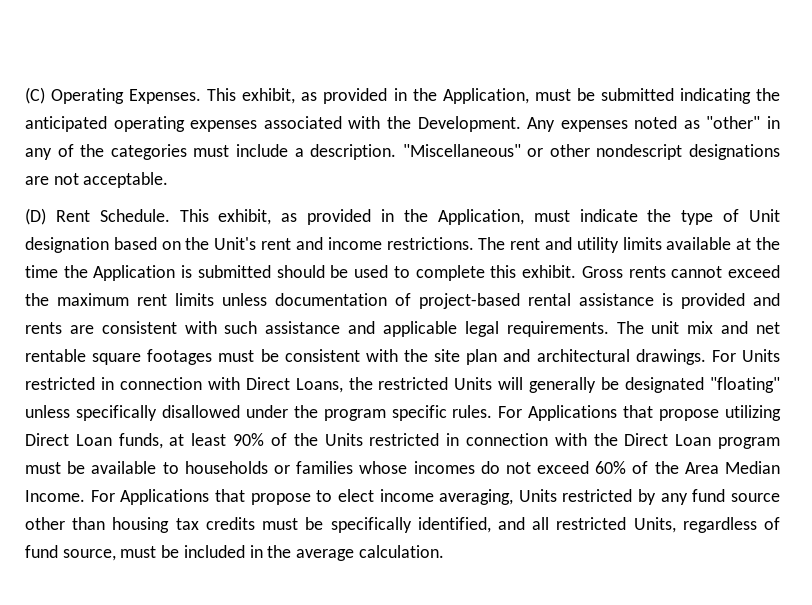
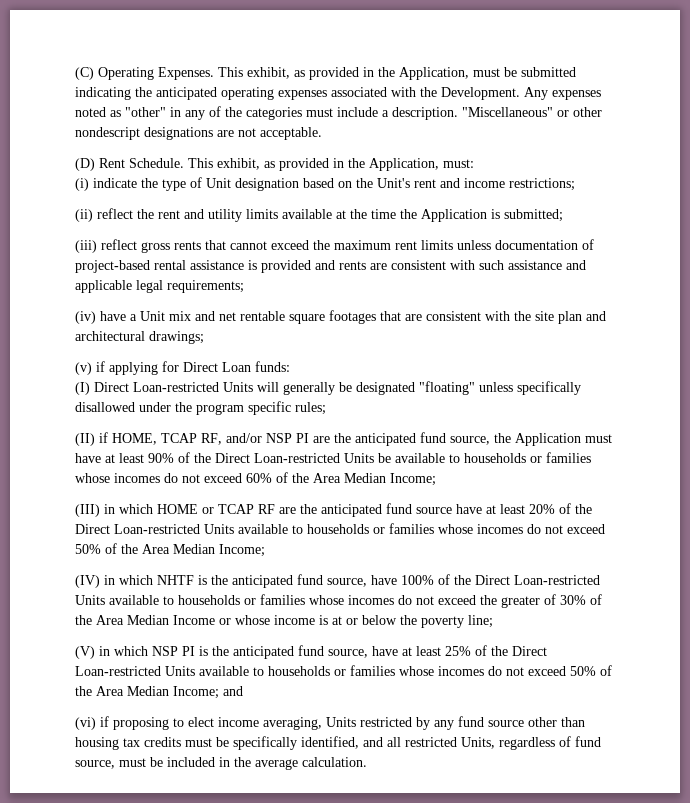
- This exhibit, as provided in the Application, must indicate the type of Unit designation based on the Unit's rent and income restrictions. The rent and utility limits available at the time the Application is submitted should be used to complete this exhibit. Gross rents cannot exceed the maximum rent limits unless documentation of project-based rental assistance is provided and rents are consistent with such assistance and applicable legal requirements. The unit mix and net rentable square footages must be consistent with the site plan and architectural drawings. For Units restricted in connection with Direct Loans, the restricted Units will generally be designated "floating" unless specifically disallowed under the program specific rules. For Applications that propose utilizing Direct Loan funds, at least 90% of the Units restricted in connection with the Direct Loan program must be available to households or families whose incomes do not exceed 60% of the Area Median Income. For Applications that propose to elect income averaging, Units restricted by any fund source other than housing tax credits must be specifically identified, and all restricted Units, regardless of fund source, must be included in the average calculation.
+ This exhibit, as provided in the Application, must:
+ (i) indicate the type of Unit designation based on the Unit's rent and income restrictions;
+ (ii) reflect the rent and utility limits available at the time the Application is submitted;
+ (iii) reflect gross rents that cannot exceed the maximum rent limits unless documentation of project-based rental assistance is provided and rents are consistent with such assistance and applicable legal requirements;
+ (iv) have a Unit mix and net rentable square footages that are consistent with the site plan and architectural drawings;
+ (v) if applying for Direct Loan funds:
+ (I) Direct Loan-restricted Units will generally be designated "floating" unless specifically disallowed under the program specific rules;
+ (II) if HOME, TCAP RF, and/or NSP PI are the anticipated fund source, the Application must have at least 90% of the Direct Loan-restricted Units be available to households or families whose incomes do not exceed 60% of the Area Median Income;
+ (III) in which HOME or TCAP RF are the anticipated fund source have at least 20% of the Direct Loan-restricted Units available to households or families whose incomes do not exceed 50% of the Area Median Income;
+ (IV) in which NHTF is the anticipated fund source, have 100% of the Direct Loan-restricted Units available to households or families whose incomes do not exceed the greater of 30% of the Area Median Income or whose income is at or below the poverty line;
+ (V) in which NSP PI is the anticipated fund source, have at least 25% of the Direct Loan-restricted Units available to households or families whose incomes do not exceed 50% of the Area Median Income; and
+ (vi) if proposing to elect income averaging, Units restricted by any fund source other than housing tax credits must be specifically identified, and all restricted Units, regardless of fund source, must be included in the average calculation.

